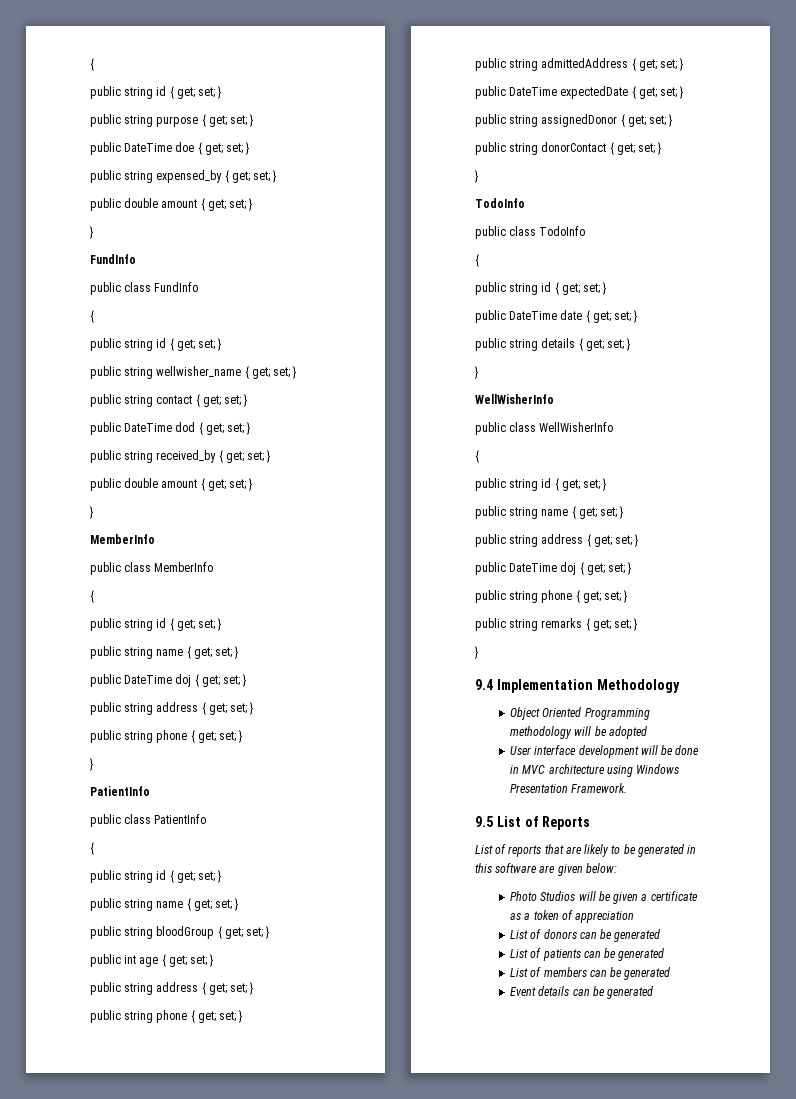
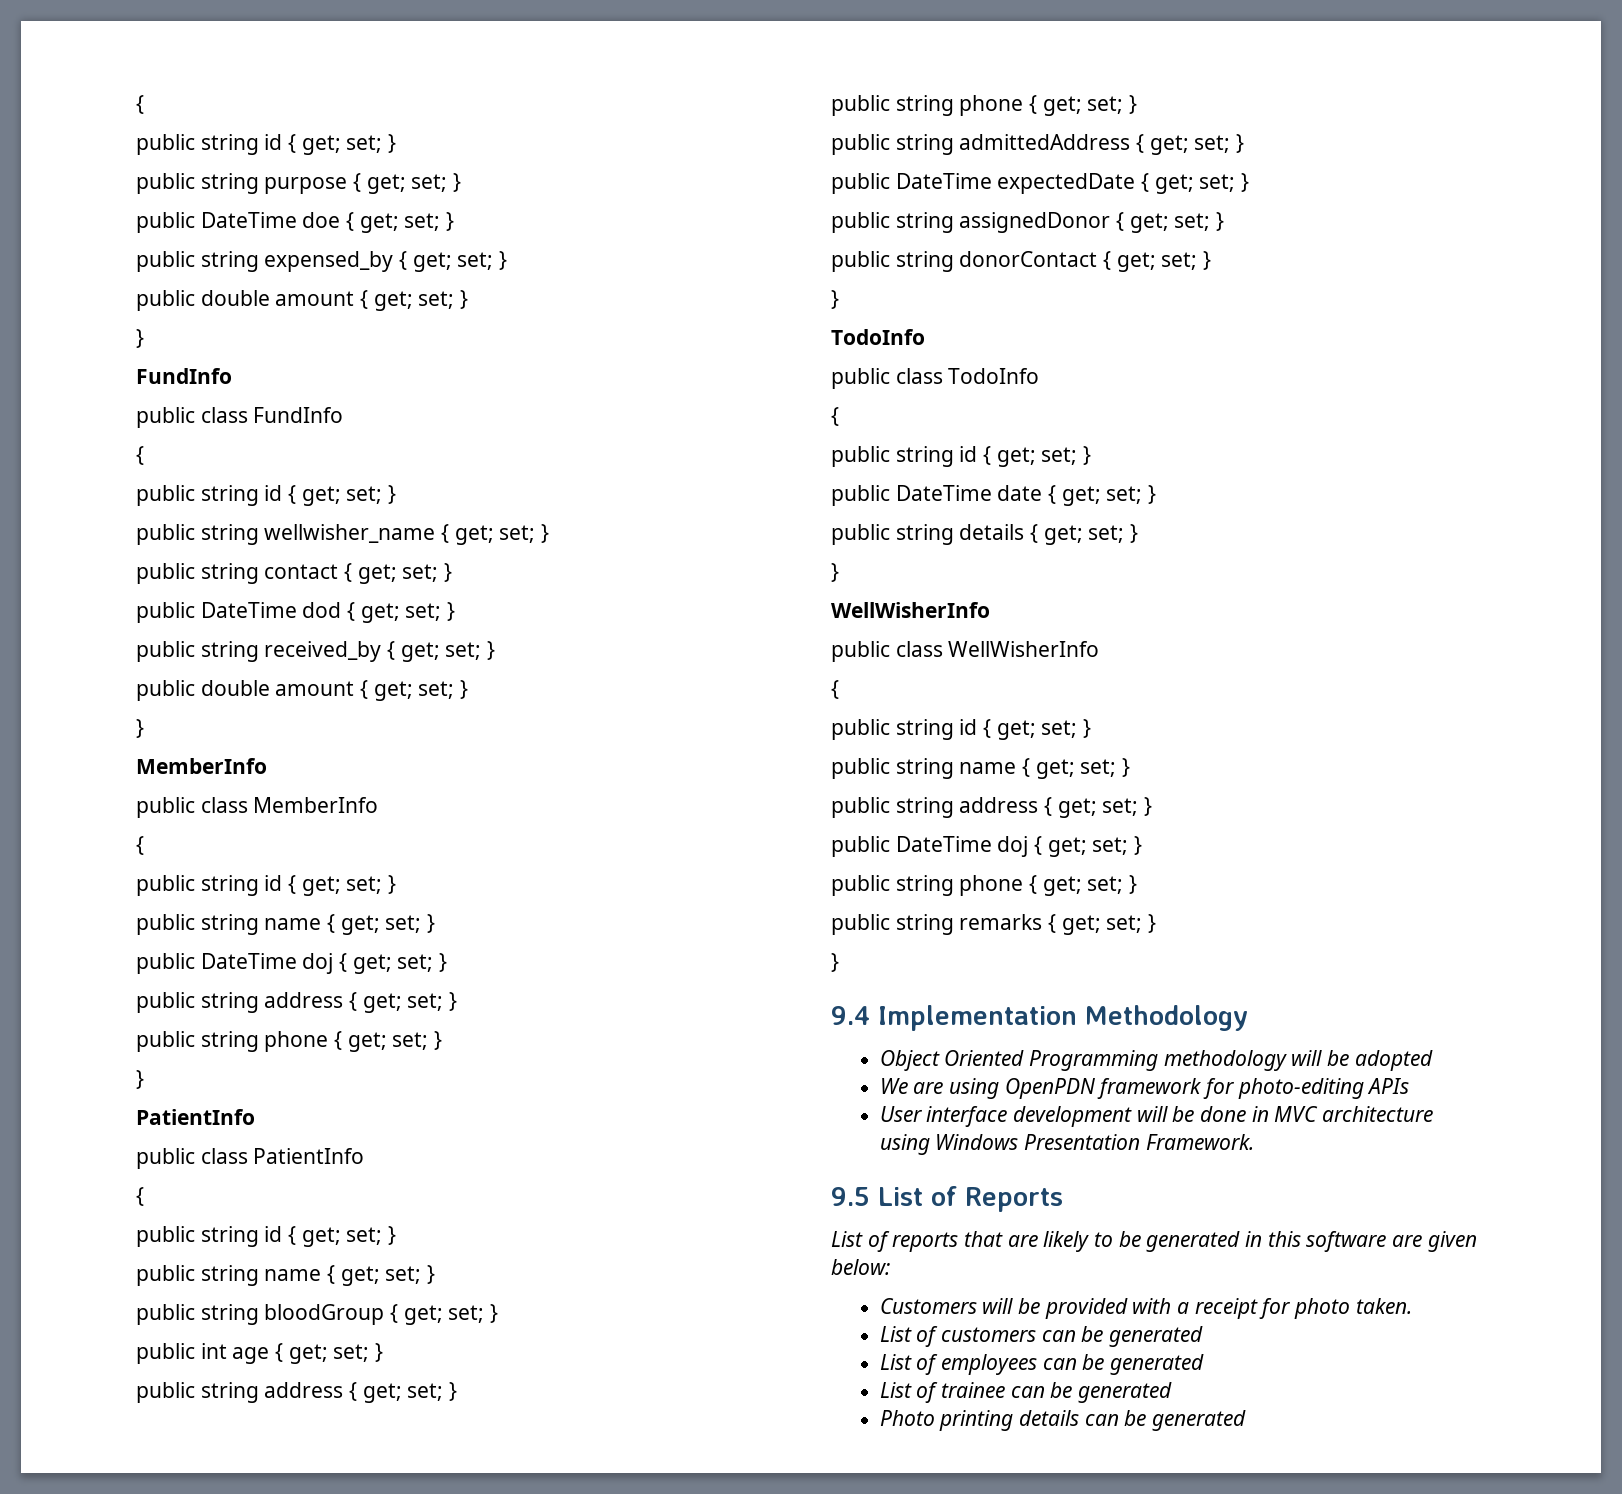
+ We are using OpenPDN framework for photo-editing APIs
- Photo Studios will be given a certificate as a token of appreciation
- List of donors can be generated
- List of patients can be generated
- List of members can be generated
- Event details can be generated
+ Customers will be provided with a receipt for photo taken.
+ List of customers can be generated
+ List of employees can be generated
+ List of trainee can be generated
+ Photo printing details can be generated

